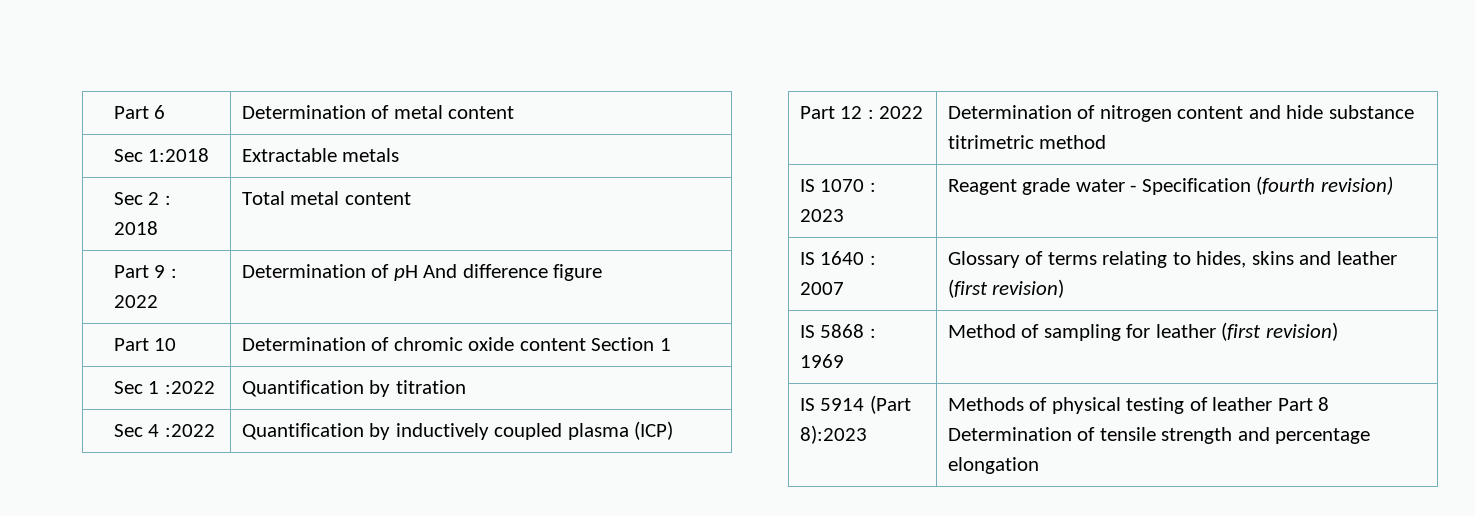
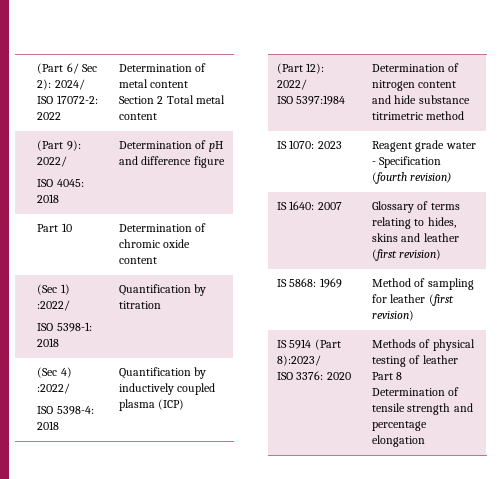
- Part 6 | Determination of metal content
- Sec 1:2018 | Extractable metals
- Sec 2 : 2018 | Total metal content
- Part 9 : 2022 | Determination of pH And difference figure
+ (Part 6/ Sec 2): 2024/ ISO 17072-2: 2022 | Determination of metal content Section 2 Total metal content
+ (Part 9): 2022/
+ ISO 4045: 2018 | Determination of pH and difference figure
- Part 10 | Determination of chromic oxide content Section 1
- Sec 1 :2022 | Quantification by titration
- Sec 4 :2022 | Quantification by inductively coupled plasma (ICP)
+ Part 10 | Determination of chromic oxide content
+ (Sec 1) :2022/
+ ISO 5398-1: 2018 | Quantification by titration
+ (Sec 4) :2022/
+ ISO 5398-4: 2018 | Quantification by inductively coupled plasma (ICP)
- Part 12 : 2022 | Determination of nitrogen content and hide substance titrimetric method
+ (Part 12): 2022/
+ ISO 5397:1984 | Determination of nitrogen content and hide substance titrimetric method
- IS 1070 : 2023 | Reagent grade water - Specification (fourth revision)
+ IS 1070: 2023 | Reagent grade water - Specification (fourth revision)
- IS 1640 : 2007 | Glossary of terms relating to hides, skins and leather (first revision)
+ IS 1640: 2007 | Glossary of terms relating to hides, skins and leather (first revision)
- IS 5868 : 1969 | Method of sampling for leather (first revision)
+ IS 5868: 1969 | Method of sampling for leather (first revision)
- IS 5914 (Part 8):2023 | Methods of physical testing of leather Part 8 Determination of tensile strength and percentage elongation
+ IS 5914 (Part 8):2023/
+ ISO 3376: 2020 | Methods of physical testing of leather Part 8 Determination of tensile strength and percentage elongation

